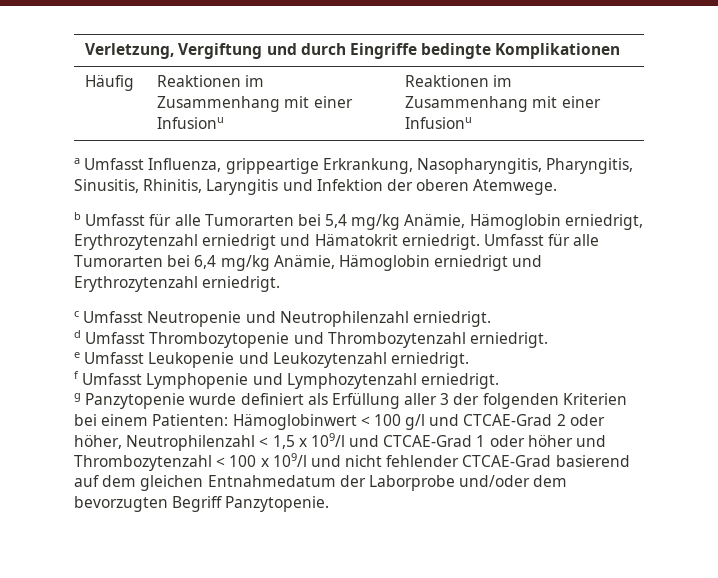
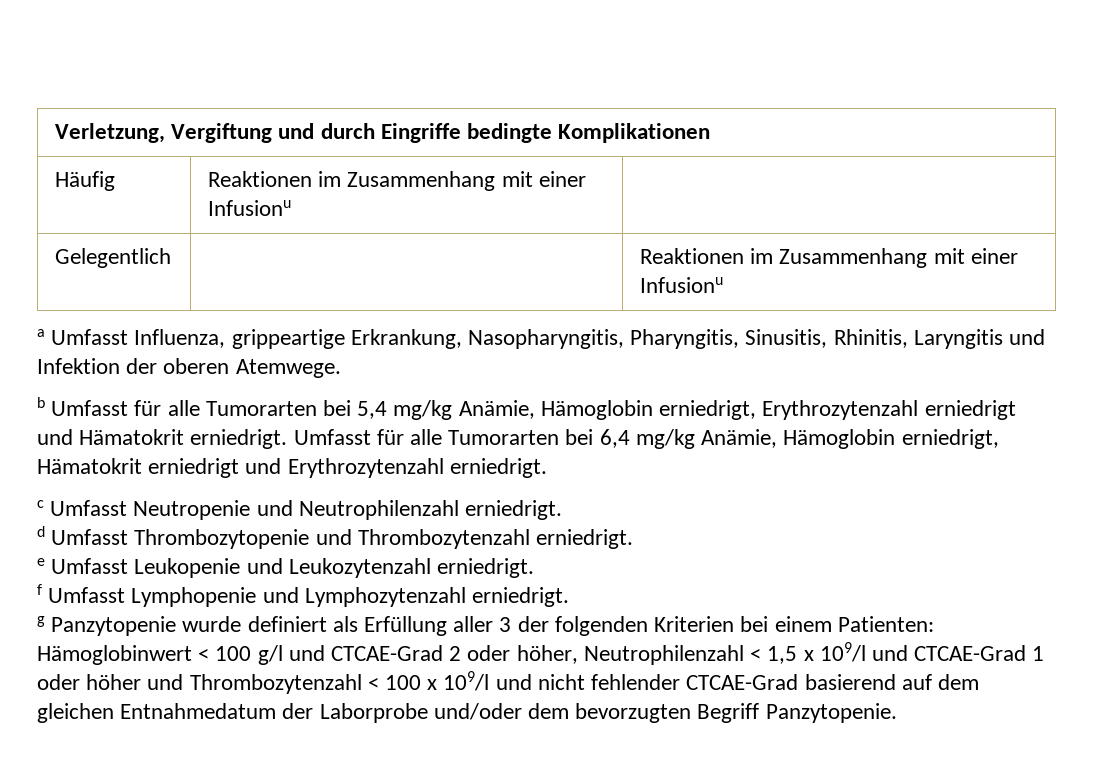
- Häufig | Reaktionen im Zusammenhang mit einer Infusionu | Reaktionen im Zusammenhang mit einer Infusionu
+ Häufig | Reaktionen im Zusammenhang mit einer Infusionu |
+ Gelegentlich | | Reaktionen im Zusammenhang mit einer Infusionu
- Umfasst für alle Tumorarten bei 6,4 mg/kg Anämie, Hämoglobin erniedrigt und Erythrozytenzahl erniedrigt.
+ Umfasst für alle Tumorarten bei 6,4 mg/kg Anämie, Hämoglobin erniedrigt, Hämatokrit erniedrigt und Erythrozytenzahl erniedrigt.

